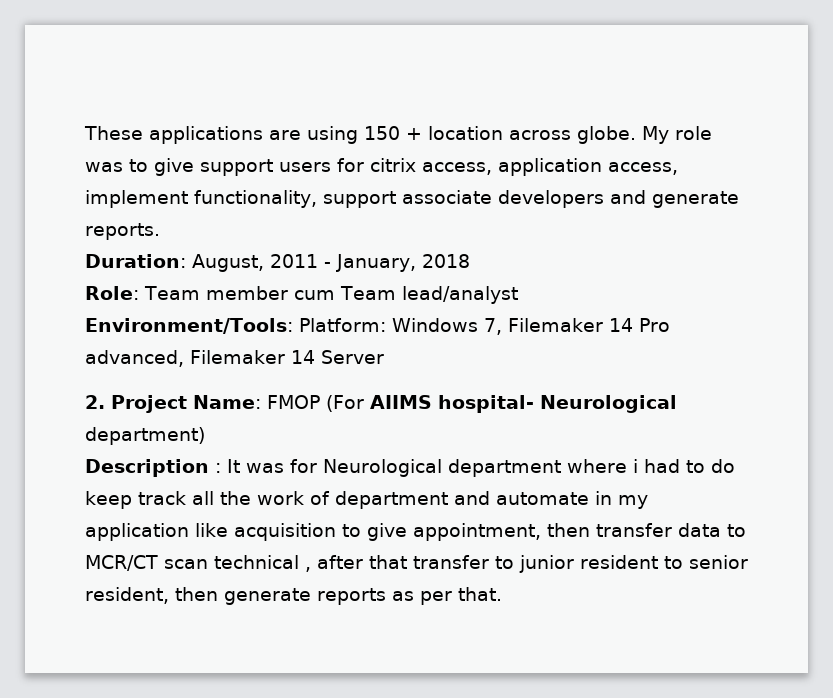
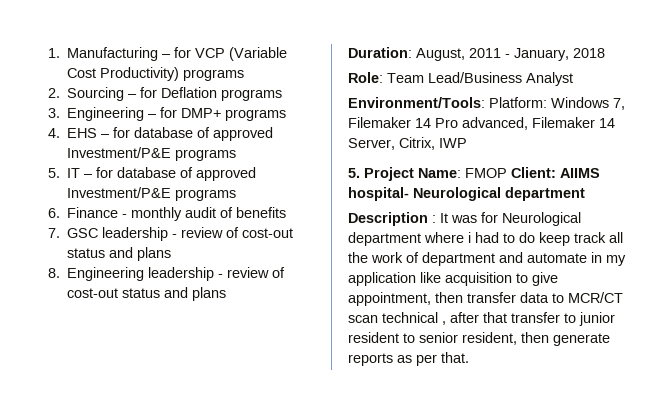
- These applications are using 150 + location across globe. My role was to give support users for citrix access, application access, implement functionality, support associate developers and generate reports.
+ 1. Manufacturing – for VCP (Variable Cost Productivity) programs
+ 2. Sourcing – for Deflation programs
+ 3. Engineering – for DMP+ programs
+ 4. EHS – for database of approved Investment/P&E programs
+ 5. IT – for database of approved Investment/P&E programs
+ 6. Finance - monthly audit of benefits
+ 7. GSC leadership - review of cost-out status and plans
+ 8. Engineering leadership - review of cost-out status and plans
- Role: Team member cum Team lead/analyst
+ Role: Team Lead/Business Analyst
- Environment/Tools: Platform: Windows 7, Filemaker 14 Pro advanced, Filemaker 14 Server
- 2. Project Name: FMOP (For AIIMS hospital- Neurological department)
+ Environment/Tools: Platform: Windows 7, Filemaker 14 Pro advanced, Filemaker 14 Server, Citrix, IWP
+ 5. Project Name: FMOP Client: AIIMS hospital- Neurological department

